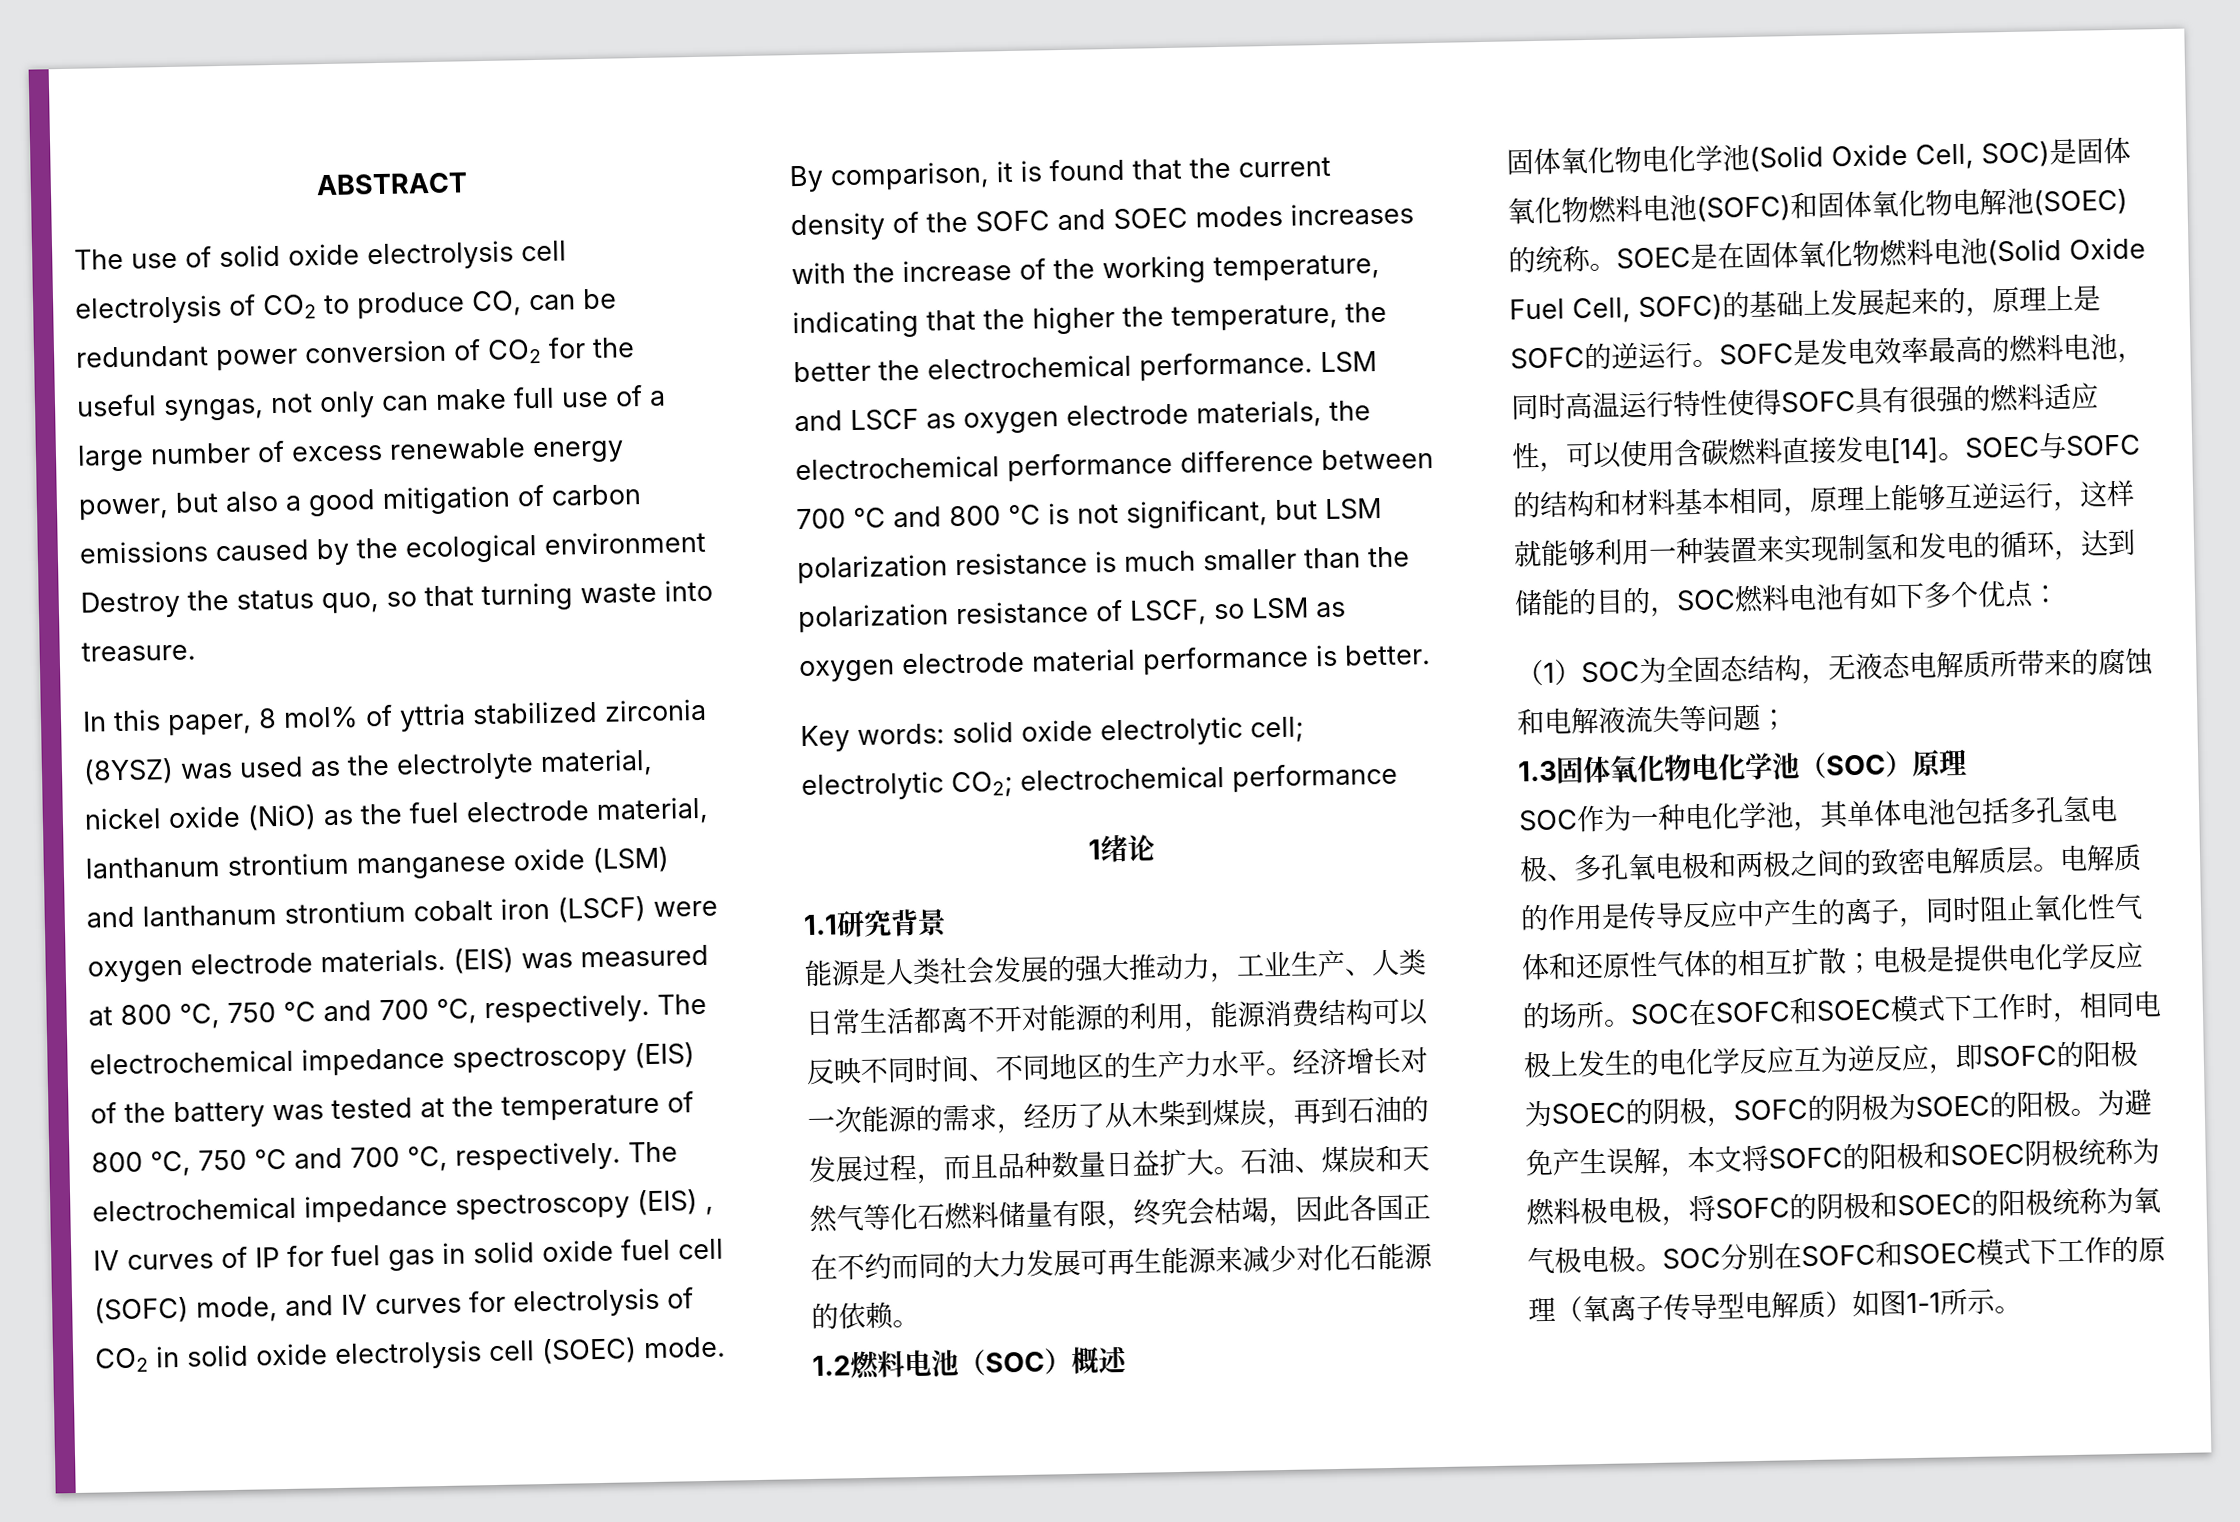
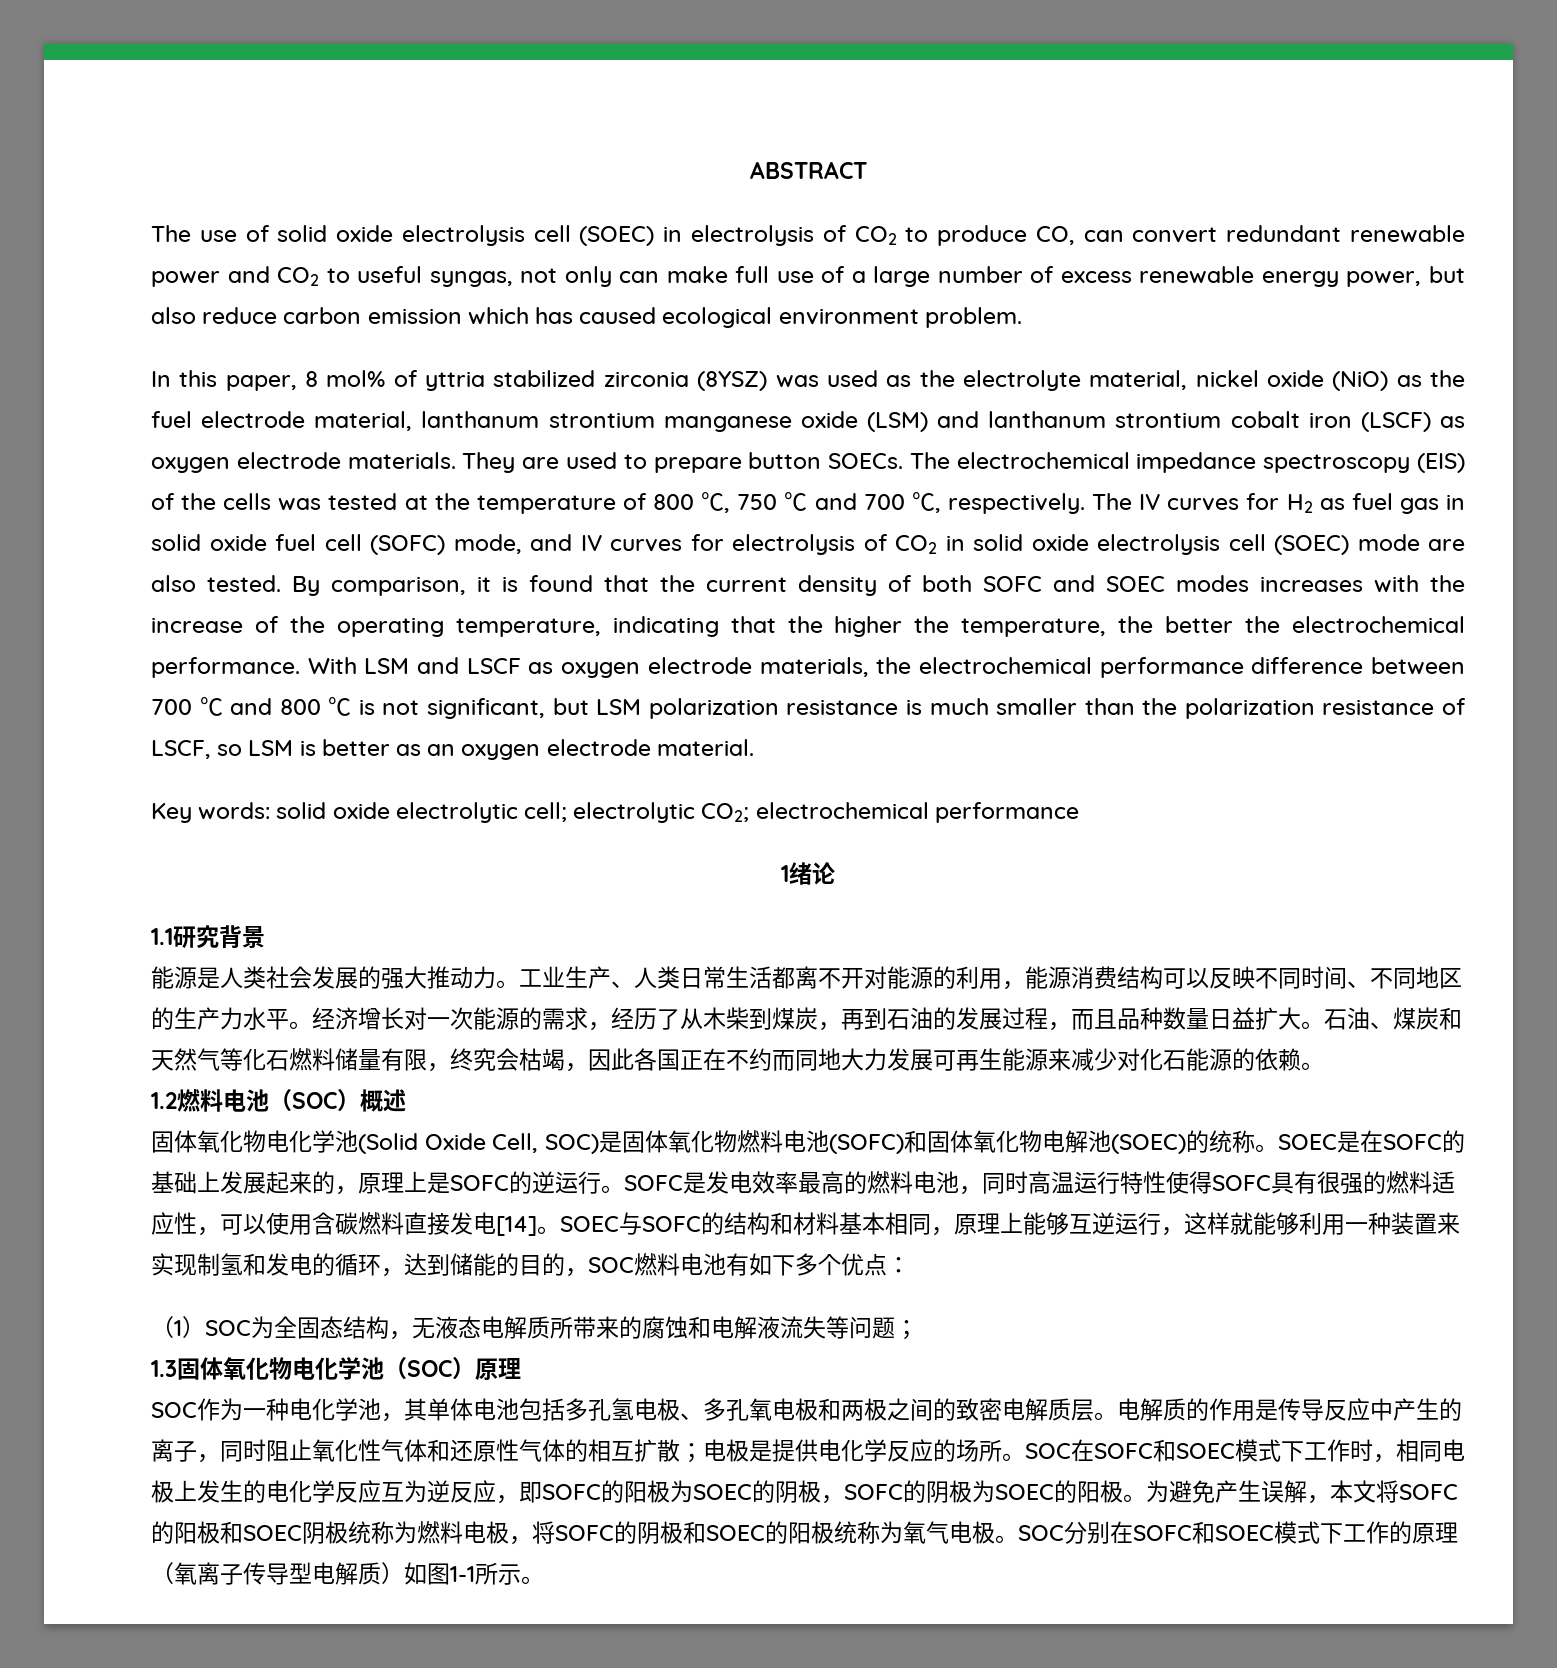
- The use of solid oxide electrolysis cell electrolysis of CO2 to produce CO, can be redundant power conversion of CO2 for the useful syngas, not only can make full use of a large number of excess renewable energy power, but also a good mitigation of carbon emissions caused by the ecological environment Destroy the status quo, so that turning waste into treasure.
+ The use of solid oxide electrolysis cell (SOEC) in electrolysis of CO2 to produce CO, can convert redundant renewable power and CO2 to useful syngas, not only can make full use of a large number of excess renewable energy power, but also reduce carbon emission which has caused ecological environment problem.
- In this paper, 8 mol% of yttria stabilized zirconia (8YSZ) was used as the electrolyte material, nickel oxide (NiO) as the fuel electrode material, lanthanum strontium manganese oxide (LSM) and lanthanum strontium cobalt iron (LSCF) were oxygen electrode materials.
+ In this paper, 8 mol% of yttria stabilized zirconia (8YSZ) was used as the electrolyte material, nickel oxide (NiO) as the fuel electrode material, lanthanum strontium manganese oxide (LSM) and lanthanum strontium cobalt iron (LSCF) as oxygen electrode materials.
- (EIS) was measured at 800 ℃, 750 ℃ and 700 ℃, respectively.
+ They are used to prepare button SOECs.
- The electrochemical impedance spectroscopy (EIS) of the battery was tested at the temperature of 800 ℃, 750 ℃ and 700 ℃, respectively.
+ The electrochemical impedance spectroscopy (EIS) of the cells was tested at the temperature of 800 ℃, 750 ℃ and 700 ℃, respectively.
- The electrochemical impedance spectroscopy (EIS) , IV curves of IP for fuel gas in solid oxide fuel cell (SOFC) mode, and IV curves for electrolysis of CO2 in solid oxide electrolysis cell (SOEC) mode.
+ The IV curves for H2 as fuel gas in solid oxide fuel cell (SOFC) mode, and IV curves for electrolysis of CO2 in solid oxide electrolysis cell (SOEC) mode are also tested.
- By comparison, it is found that the current density of the SOFC and SOEC modes increases with the increase of the working temperature, indicating that the higher the temperature, the better the electrochemical performance.
+ By comparison, it is found that the current density of both SOFC and SOEC modes increases with the increase of the operating temperature, indicating that the higher the temperature, the better the electrochemical performance.
- LSM and LSCF as oxygen electrode materials, the electrochemical performance difference between 700 ℃ and 800 ℃ is not significant, but LSM polarization resistance is much smaller than the polarization resistance of LSCF, so LSM as oxygen electrode material performance is better.
+ With LSM and LSCF as oxygen electrode materials, the electrochemical performance difference between 700 ℃ and 800 ℃ is not significant, but LSM polarization resistance is much smaller than the polarization resistance of LSCF, so LSM is better as an oxygen electrode material.
- 能源是人类社会发展的强大推动力，工业生产、人类日常生活都离不开对能源的利用，能源消费结构可以反映不同时间、不同地区的生产力水平。
+ 能源是人类社会发展的强大推动力。工业生产、人类日常生活都离不开对能源的利用，能源消费结构可以反映不同时间、不同地区的生产力水平。
- 石油、煤炭和天然气等化石燃料储量有限，终究会枯竭，因此各国正在不约而同的大力发展可再生能源来减少对化石能源的依赖。
+ 石油、煤炭和天然气等化石燃料储量有限，终究会枯竭，因此各国正在不约而同地大力发展可再生能源来减少对化石能源的依赖。
- SOEC是在固体氧化物燃料电池(Solid Oxide Fuel Cell, SOFC)的基础上发展起来的，原理上是SOFC的逆运行。
+ SOEC是在SOFC的基础上发展起来的，原理上是SOFC的逆运行。
- 为避免产生误解，本文将SOFC的阳极和SOEC阴极统称为燃料极电极，将SOFC的阴极和SOEC的阳极统称为氧气极电极。
+ 为避免产生误解，本文将SOFC的阳极和SOEC阴极统称为燃料电极，将SOFC的阴极和SOEC的阳极统称为氧气电极。

